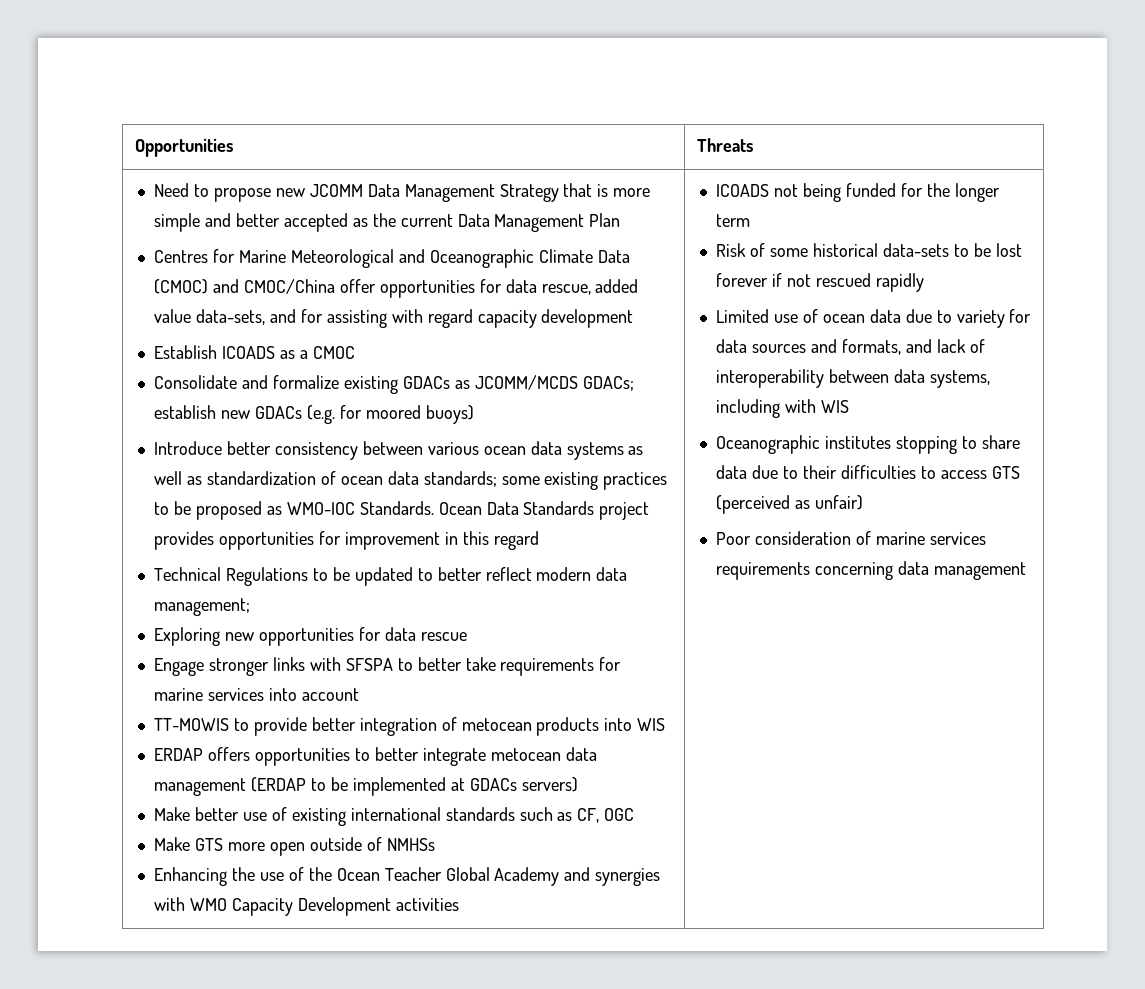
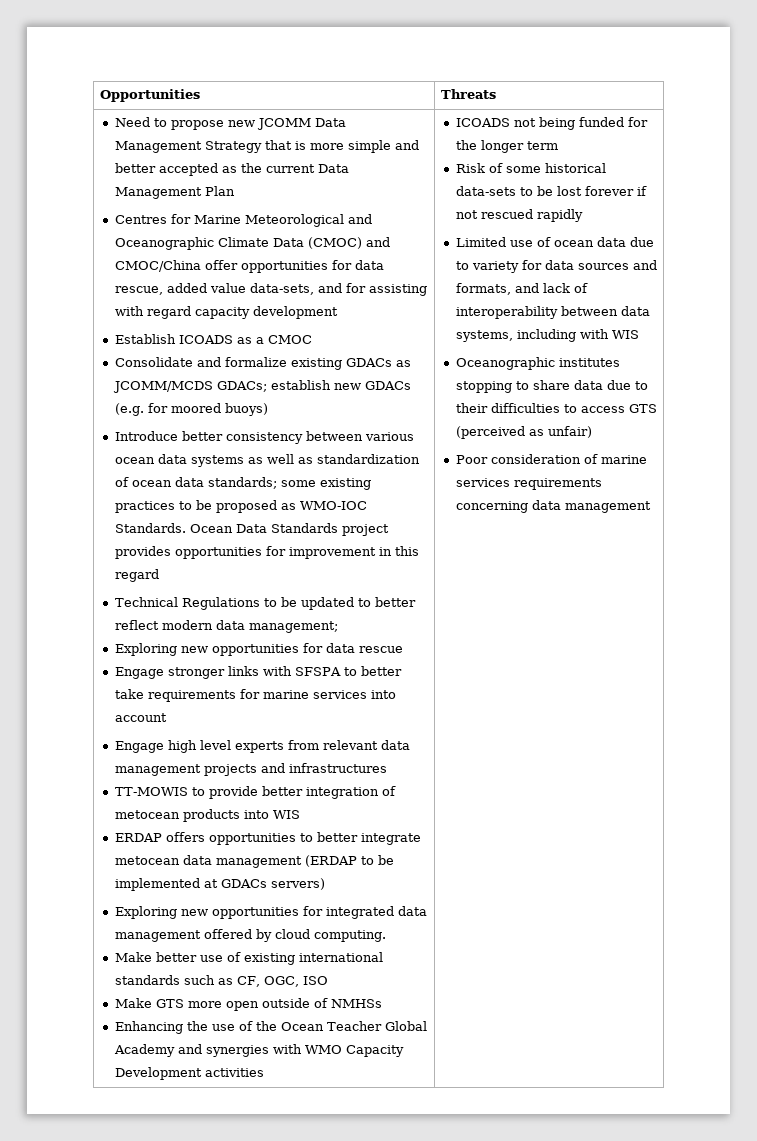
+ Engage high level experts from relevant data management projects and infrastructures
+ Exploring new opportunities for integrated data management offered by cloud computing.
- Make better use of existing international standards such as CF, OGC
+ Make better use of existing international standards such as CF, OGC, ISO

